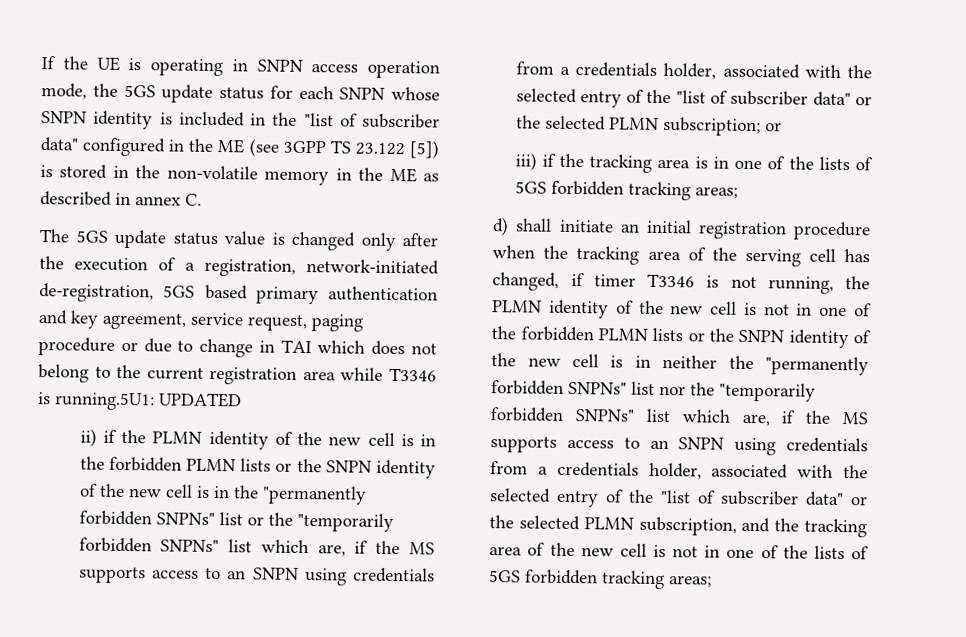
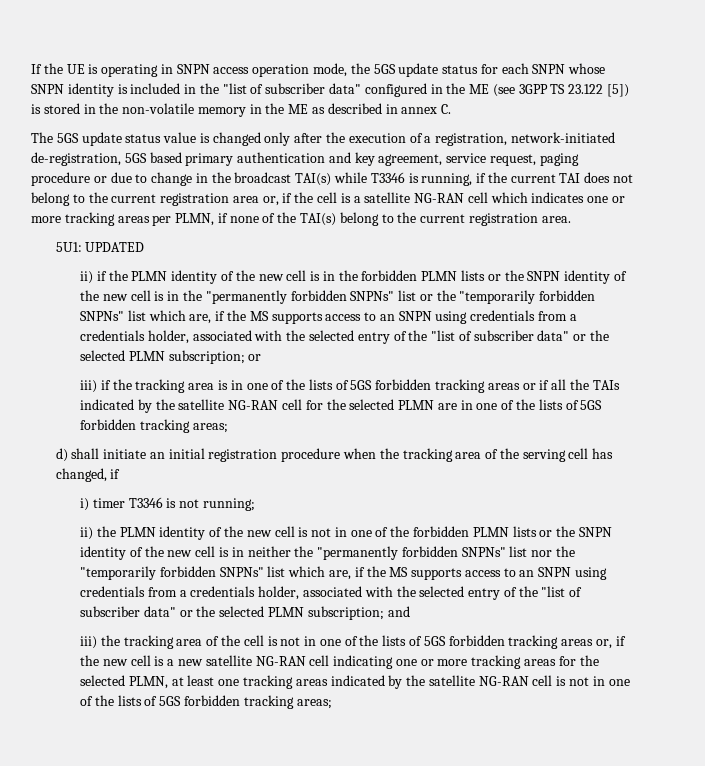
- The 5GS update status value is changed only after the execution of a registration, network-initiated de-registration, 5GS based primary authentication and key agreement, service request, paging procedure or due to change in TAI which does not belong to the current registration area while T3346 is running.5U1: UPDATED
+ The 5GS update status value is changed only after the execution of a registration, network-initiated de-registration, 5GS based primary authentication and key agreement, service request, paging procedure or due to change in the broadcast TAI(s) while T3346 is running, if the current TAI does not belong to the current registration area or, if the cell is a satellite NG-RAN cell which indicates one or more tracking areas per PLMN, if none of the TAI(s) belong to the current registration area.
+ 5U1: UPDATED
- iii) if the tracking area is in one of the lists of 5GS forbidden tracking areas;
+ iii) if the tracking area is in one of the lists of 5GS forbidden tracking areas or if all the TAIs indicated by the satellite NG-RAN cell for the selected PLMN are in one of the lists of 5GS forbidden tracking areas;
- d) shall initiate an initial registration procedure when the tracking area of the serving cell has changed, if timer T3346 is not running, the PLMN identity of the new cell is not in one of the forbidden PLMN lists or the SNPN identity of the new cell is in neither the "permanently forbidden SNPNs" list nor the "temporarily forbidden SNPNs" list which are, if the MS supports access to an SNPN using credentials from a credentials holder, associated with the selected entry of the "list of subscriber data" or the selected PLMN subscription, and the tracking area of the new cell is not in one of the lists of 5GS forbidden tracking areas;
+ d) shall initiate an initial registration procedure when the tracking area of the serving cell has changed, if
+ i) timer T3346 is not running;
+ ii) the PLMN identity of the new cell is not in one of the forbidden PLMN lists or the SNPN identity of the new cell is in neither the "permanently forbidden SNPNs" list nor the "temporarily forbidden SNPNs" list which are, if the MS supports access to an SNPN using credentials from a credentials holder, associated with the selected entry of the "list of subscriber data" or the selected PLMN subscription; and
+ iii) the tracking area of the cell is not in one of the lists of 5GS forbidden tracking areas or, if the new cell is a new satellite NG-RAN cell indicating one or more tracking areas for the selected PLMN, at least one tracking areas indicated by the satellite NG-RAN cell is not in one of the lists of 5GS forbidden tracking areas;

